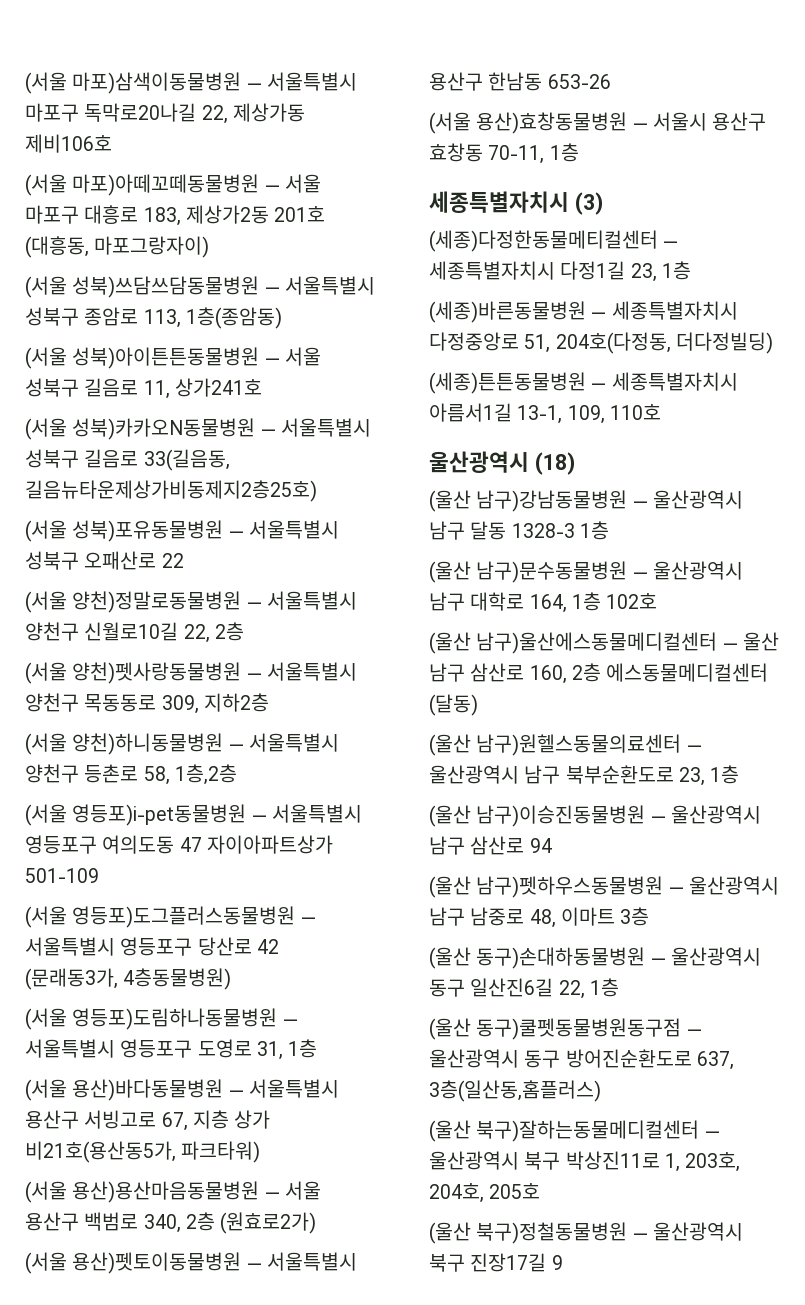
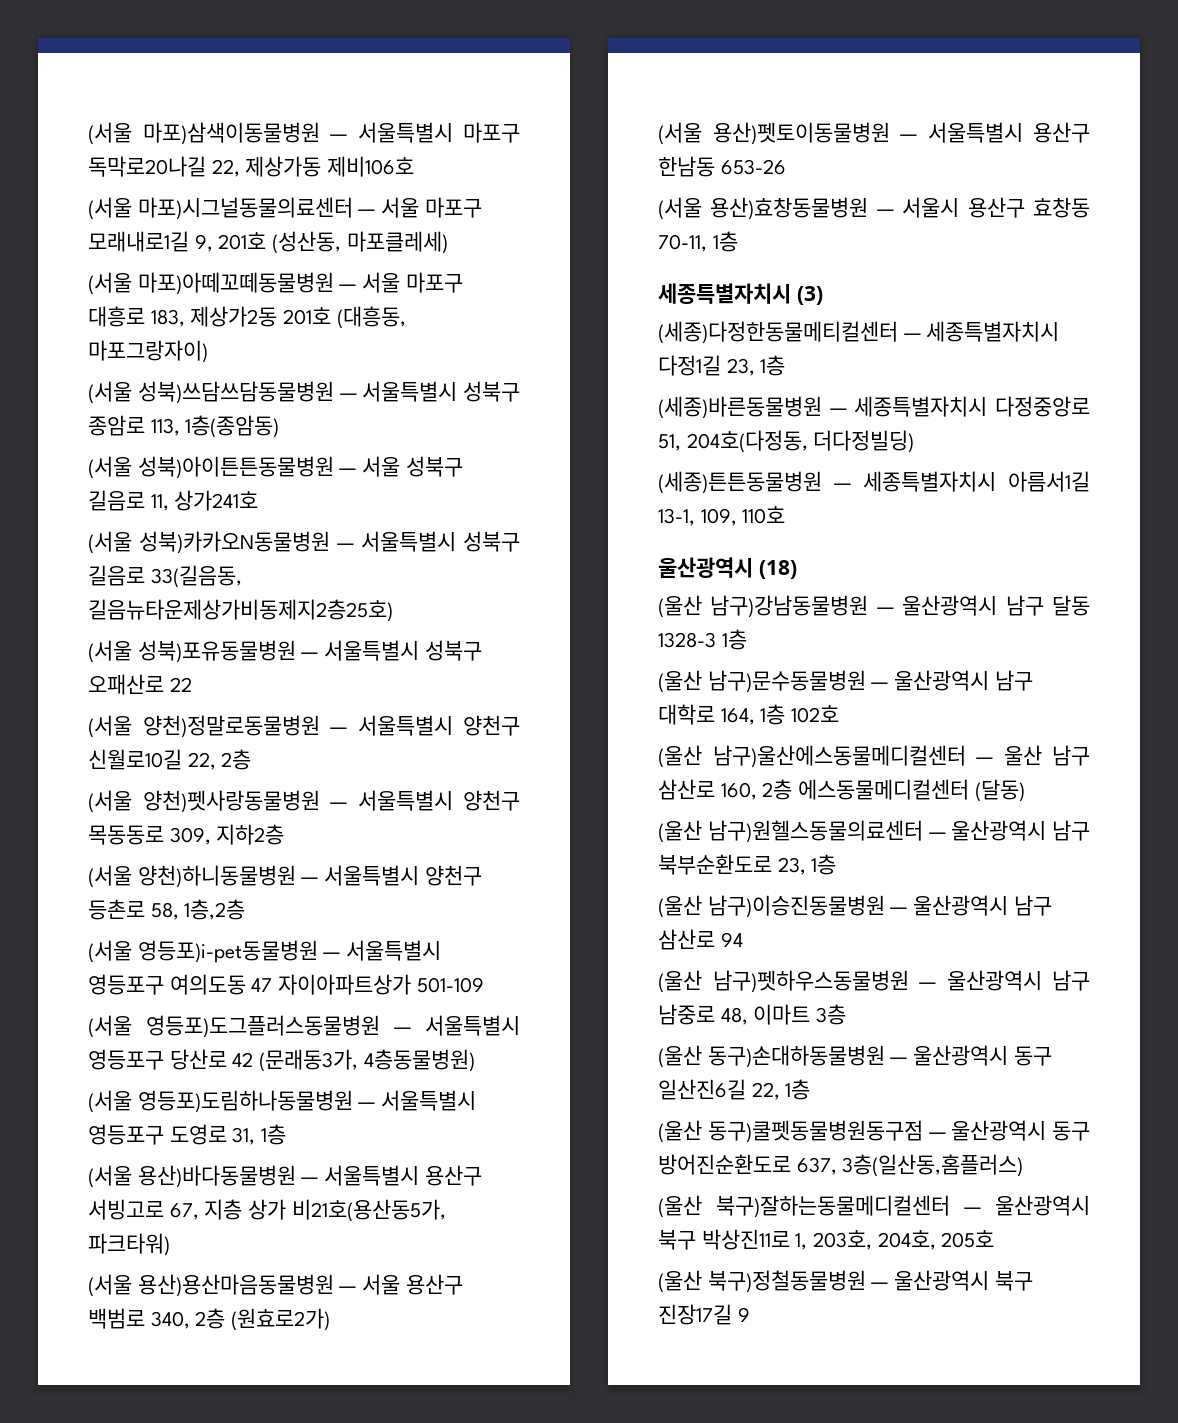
+ (서울 마포)시그널동물의료센터 — 서울 마포구 모래내로1길 9, 201호 (성산동, 마포클레세)

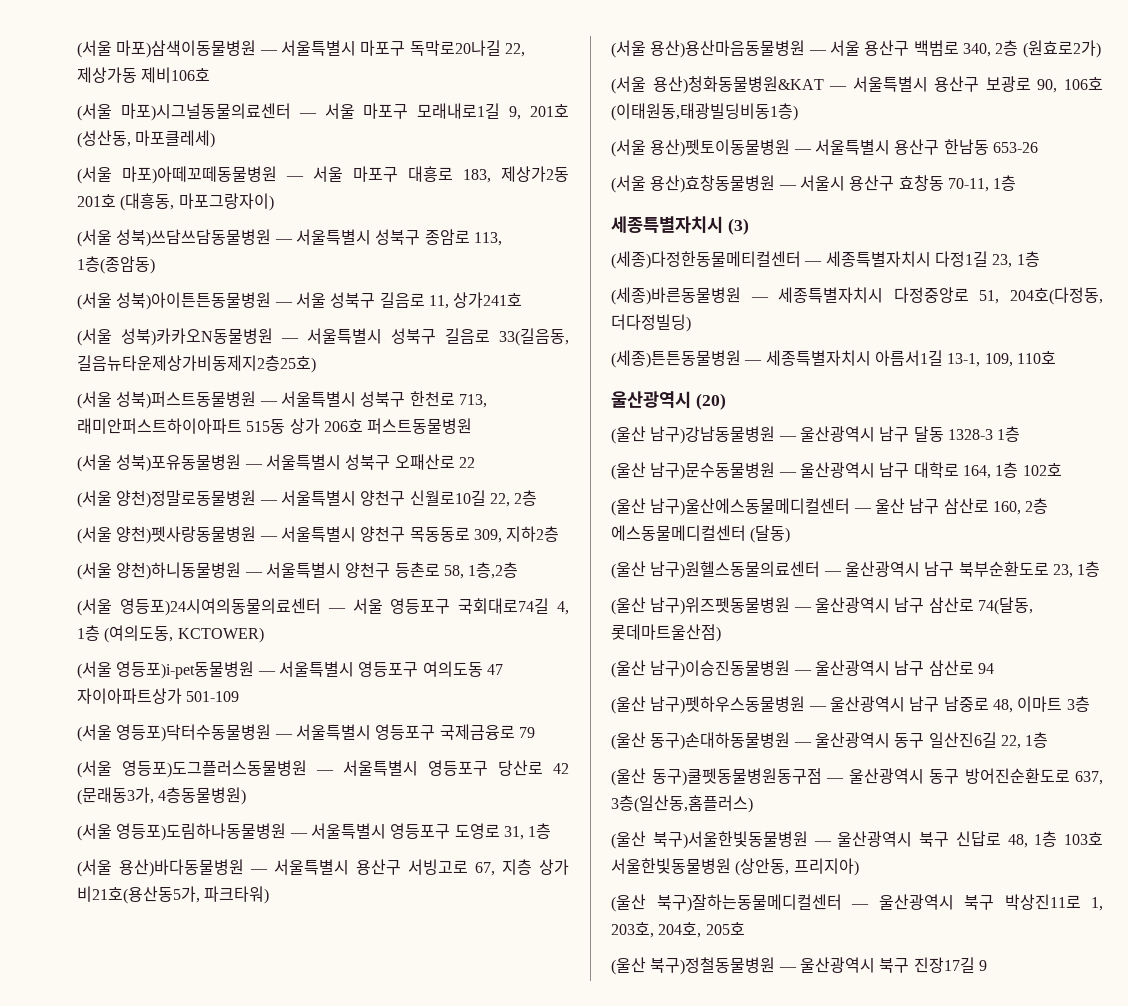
+ (서울 성북)퍼스트동물병원 — 서울특별시 성북구 한천로 713, 래미안퍼스트하이아파트 515동 상가 206호 퍼스트동물병원
+ (서울 영등포)24시여의동물의료센터 — 서울 영등포구 국회대로74길 4, 1층 (여의도동, KCTOWER)
+ (서울 영등포)닥터수동물병원 — 서울특별시 영등포구 국제금융로 79
+ (서울 용산)청화동물병원&KAT — 서울특별시 용산구 보광로 90, 106호 (이태원동,태광빌딩비동1층)
- 울산광역시 (18)
+ 울산광역시 (20)
+ (울산 남구)위즈펫동물병원 — 울산광역시 남구 삼산로 74(달동, 롯데마트울산점)
+ (울산 북구)서울한빛동물병원 — 울산광역시 북구 신답로 48, 1층 103호 서울한빛동물병원 (상안동, 프리지아)

